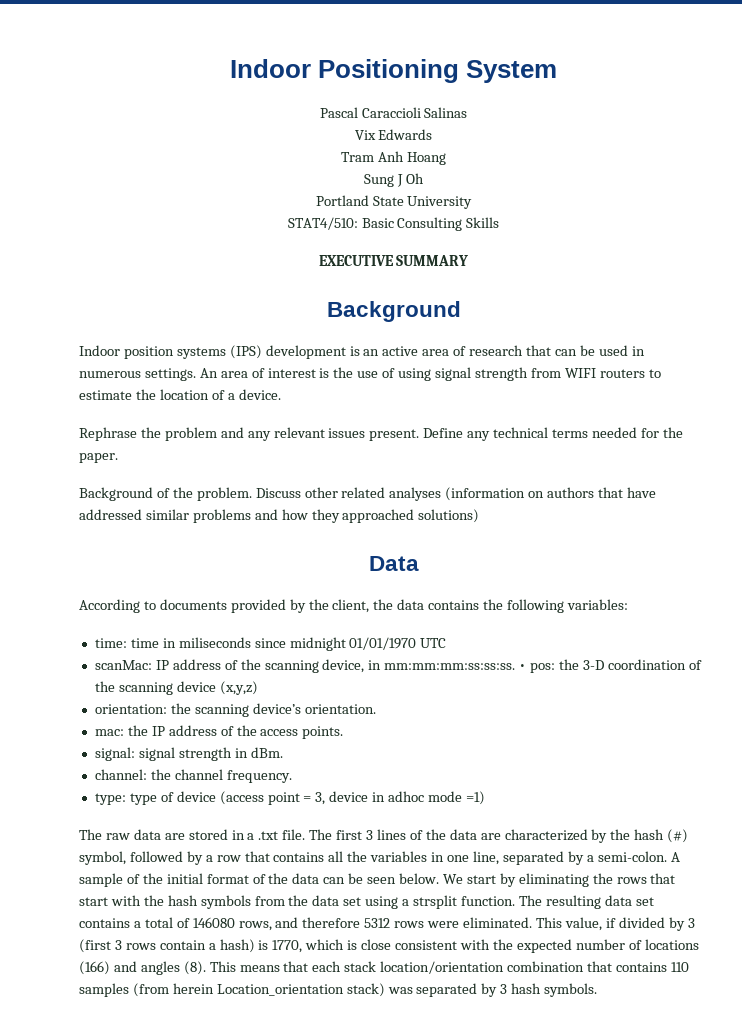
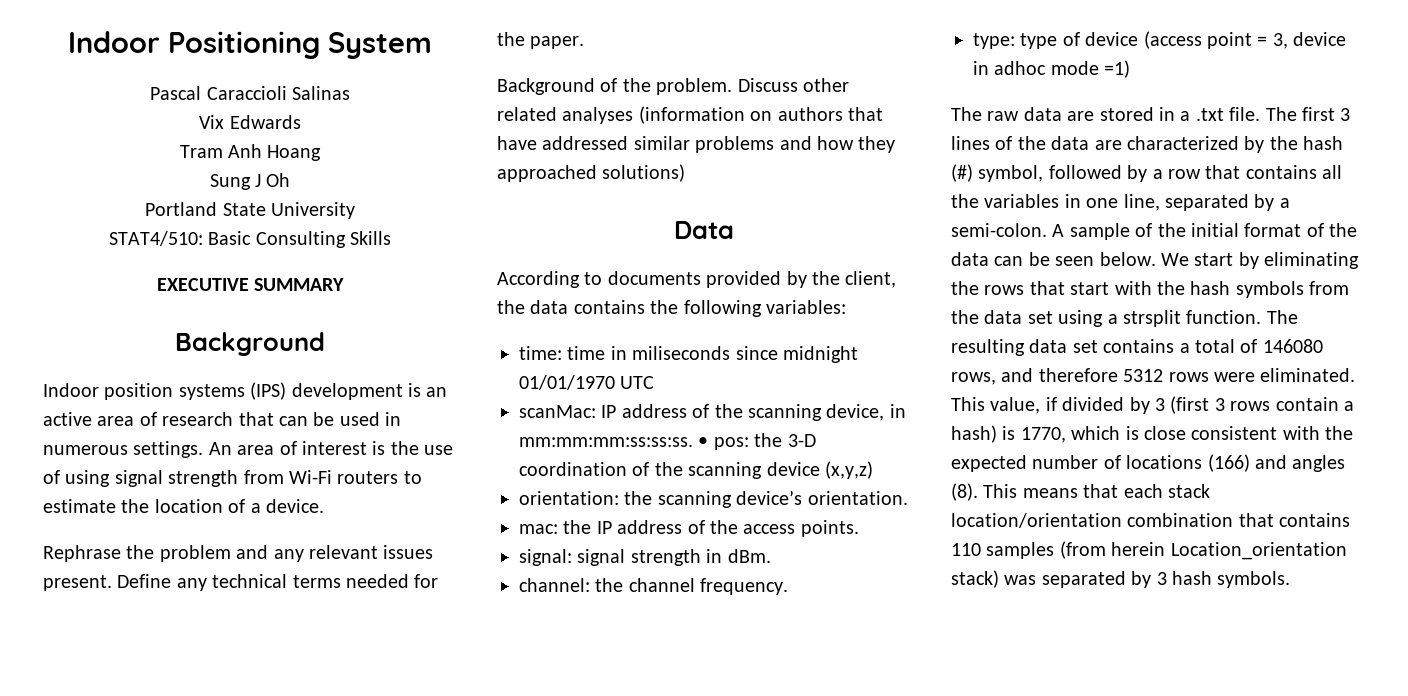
- An area of interest is the use of using signal strength from WIFI routers to estimate the location of a device.
+ An area of interest is the use of using signal strength from Wi-Fi routers to estimate the location of a device.

